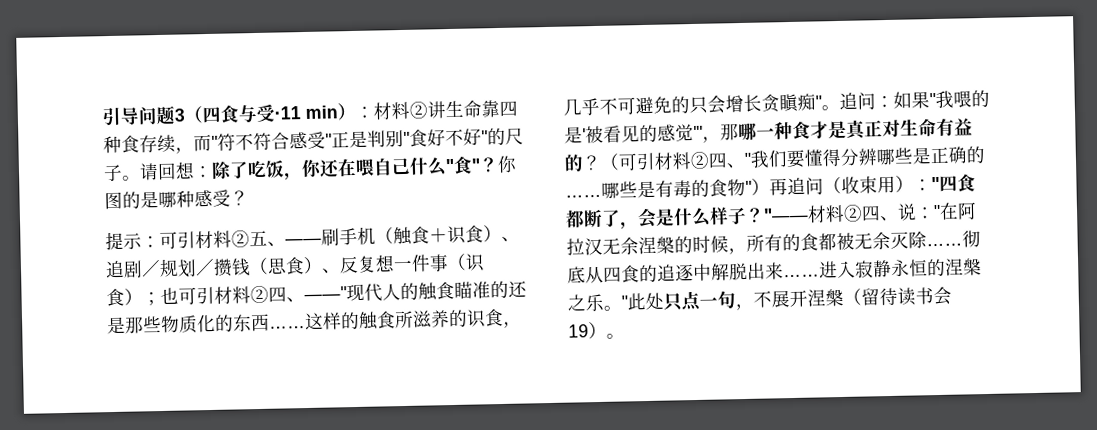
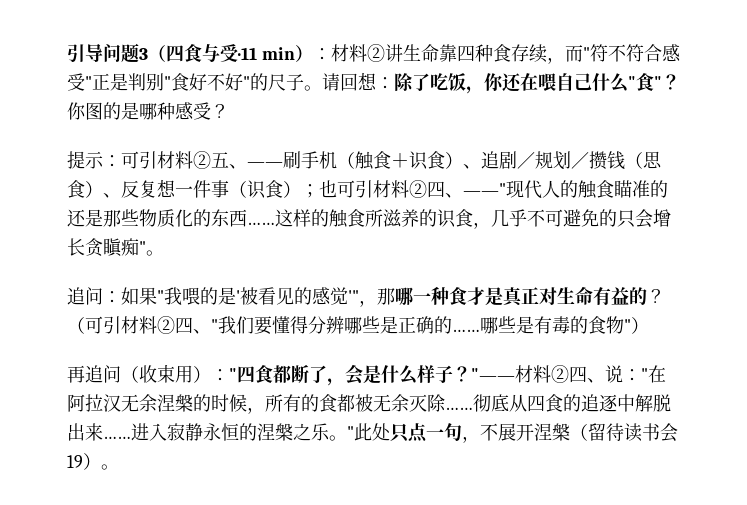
- 这样的触食所滋养的识食，几乎不可避免的只会增长贪瞋痴"。追问：如果"我喂的是'被看见的感觉'"，那哪一种食才是真正对生命有益的？
+ 这样的触食所滋养的识食，几乎不可避免的只会增长贪瞋痴"。
+ 追问：如果"我喂的是'被看见的感觉'"，那哪一种食才是真正对生命有益的？
- 哪些是有毒的食物"）再追问（收束用）："四食都断了，会是什么样子？
+ 哪些是有毒的食物"）
+ 再追问（收束用）："四食都断了，会是什么样子？

